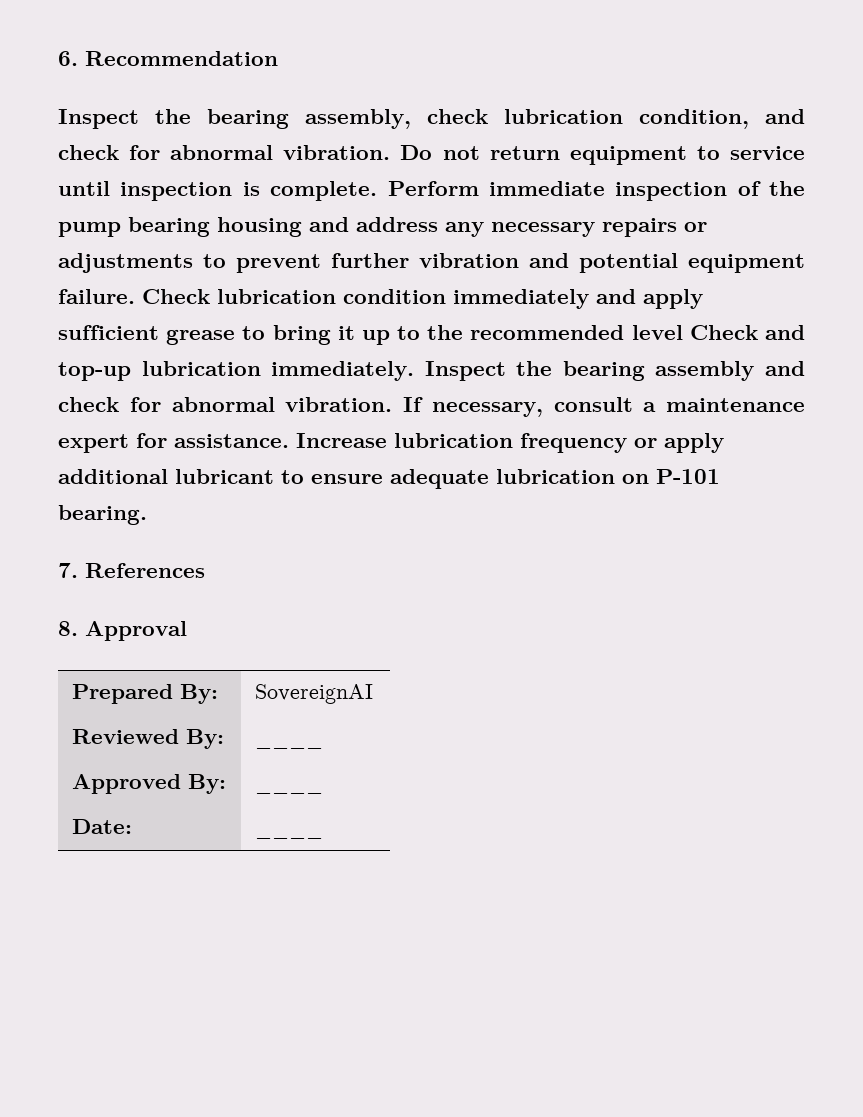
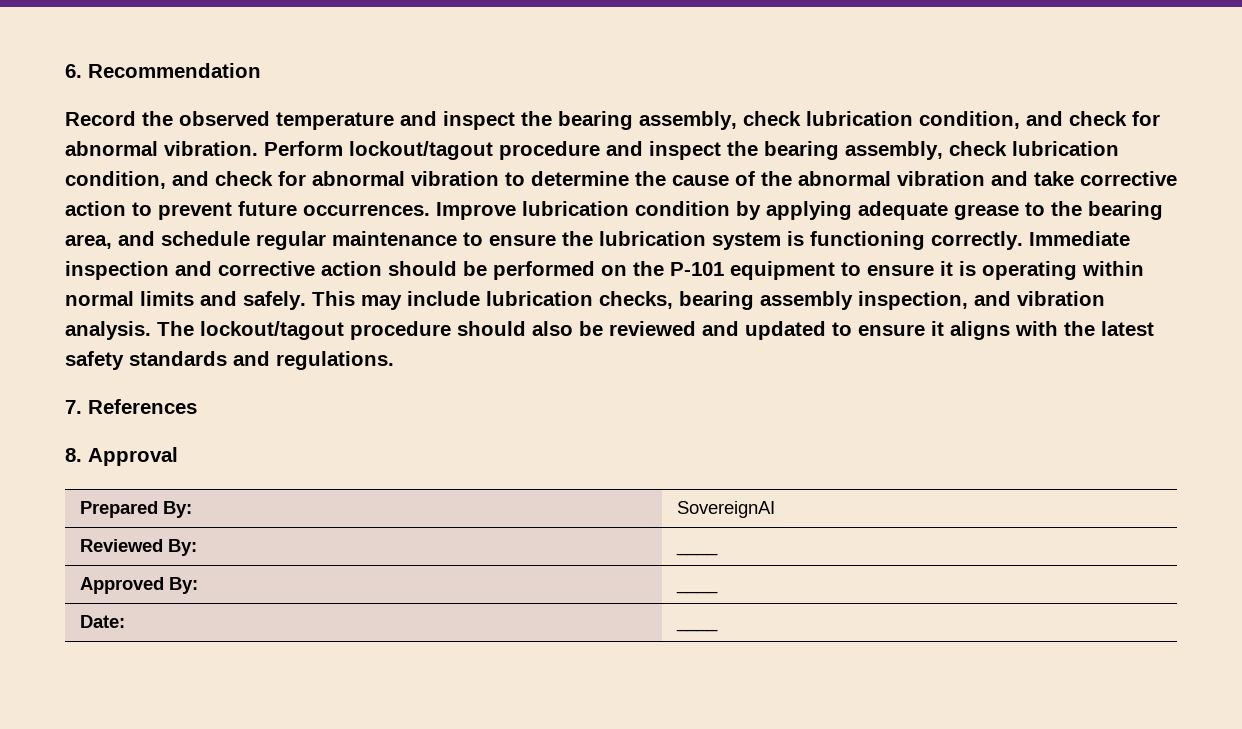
- Inspect the bearing assembly, check lubrication condition, and check for abnormal vibration.
+ Record the observed temperature and inspect the bearing assembly, check lubrication condition, and check for abnormal vibration.
- Do not return equipment to service until inspection is complete. Perform immediate inspection of the pump bearing housing and address any necessary repairs or adjustments to prevent further vibration and potential equipment failure. Check lubrication condition immediately and apply sufficient grease to bring it up to the recommended level Check and top-up lubrication immediately. Inspect the bearing assembly and check for abnormal vibration. If necessary, consult a maintenance expert for assistance. Increase lubrication frequency or apply additional lubricant to ensure adequate lubrication on P-101 bearing.
+ Perform lockout/tagout procedure and inspect the bearing assembly, check lubrication condition, and check for abnormal vibration to determine the cause of the abnormal vibration and take corrective action to prevent future occurrences. Improve lubrication condition by applying adequate grease to the bearing area, and schedule regular maintenance to ensure the lubrication system is functioning correctly. Immediate inspection and corrective action should be performed on the P-101 equipment to ensure it is operating within normal limits and safely. This may include lubrication checks, bearing assembly inspection, and vibration analysis. The lockout/tagout procedure should also be reviewed and updated to ensure it aligns with the latest safety standards and regulations.

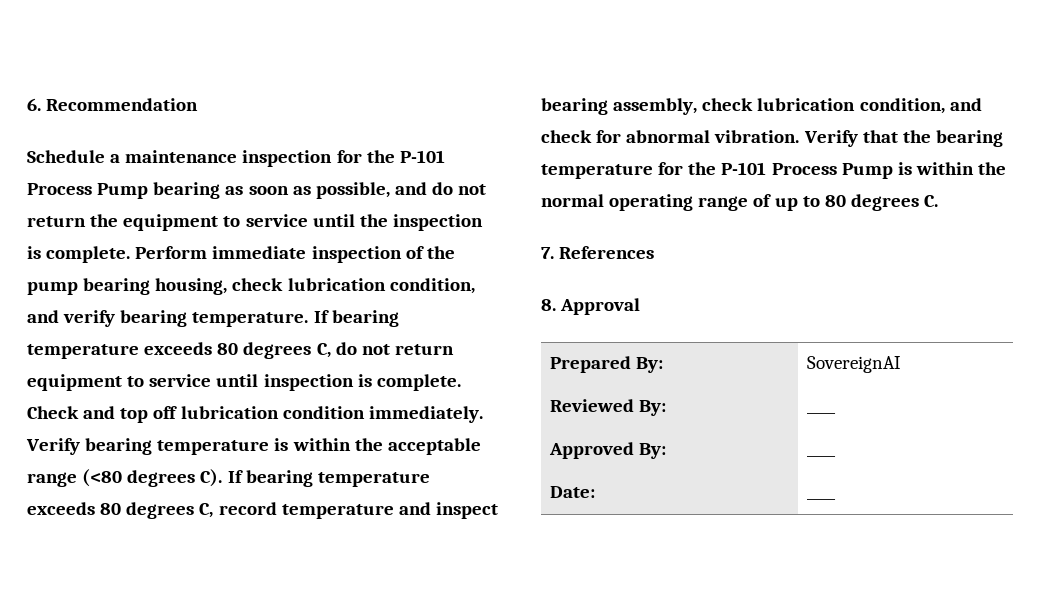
- Record the observed temperature and inspect the bearing assembly, check lubrication condition, and check for abnormal vibration.
+ Schedule a maintenance inspection for the P-101 Process Pump bearing as soon as possible, and do not return the equipment to service until the inspection is complete. Perform immediate inspection of the pump bearing housing, check lubrication condition, and verify bearing temperature. If bearing temperature exceeds 80 degrees C, do not return equipment to service until inspection is complete. Check and top off lubrication condition immediately. Verify bearing temperature is within the acceptable range (<80 degrees C). If bearing temperature exceeds 80 degrees C, record temperature and inspect bearing assembly, check lubrication condition, and check for abnormal vibration.
- Perform lockout/tagout procedure and inspect the bearing assembly, check lubrication condition, and check for abnormal vibration to determine the cause of the abnormal vibration and take corrective action to prevent future occurrences. Improve lubrication condition by applying adequate grease to the bearing area, and schedule regular maintenance to ensure the lubrication system is functioning correctly. Immediate inspection and corrective action should be performed on the P-101 equipment to ensure it is operating within normal limits and safely. This may include lubrication checks, bearing assembly inspection, and vibration analysis. The lockout/tagout procedure should also be reviewed and updated to ensure it aligns with the latest safety standards and regulations.
+ Verify that the bearing temperature for the P-101 Process Pump is within the normal operating range of up to 80 degrees C.

